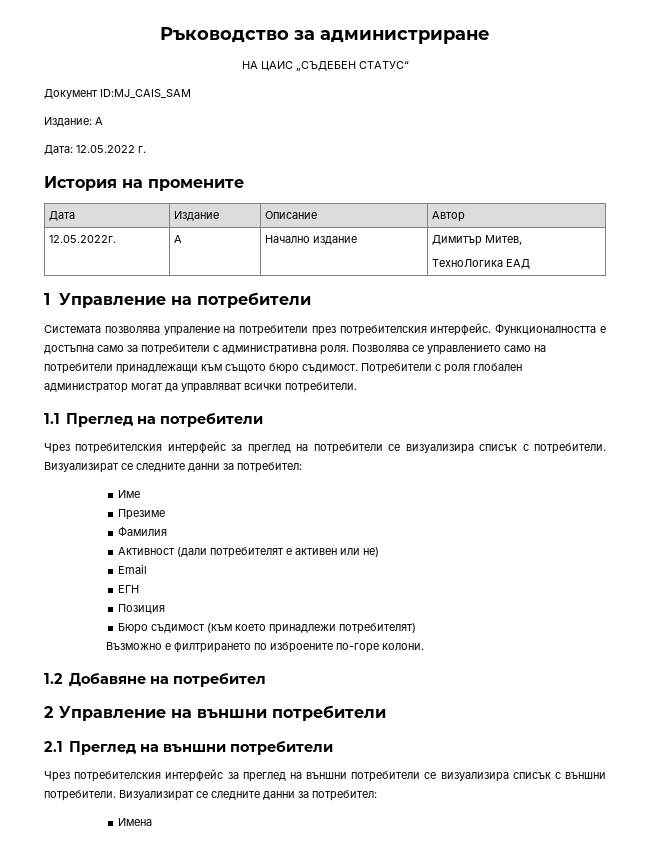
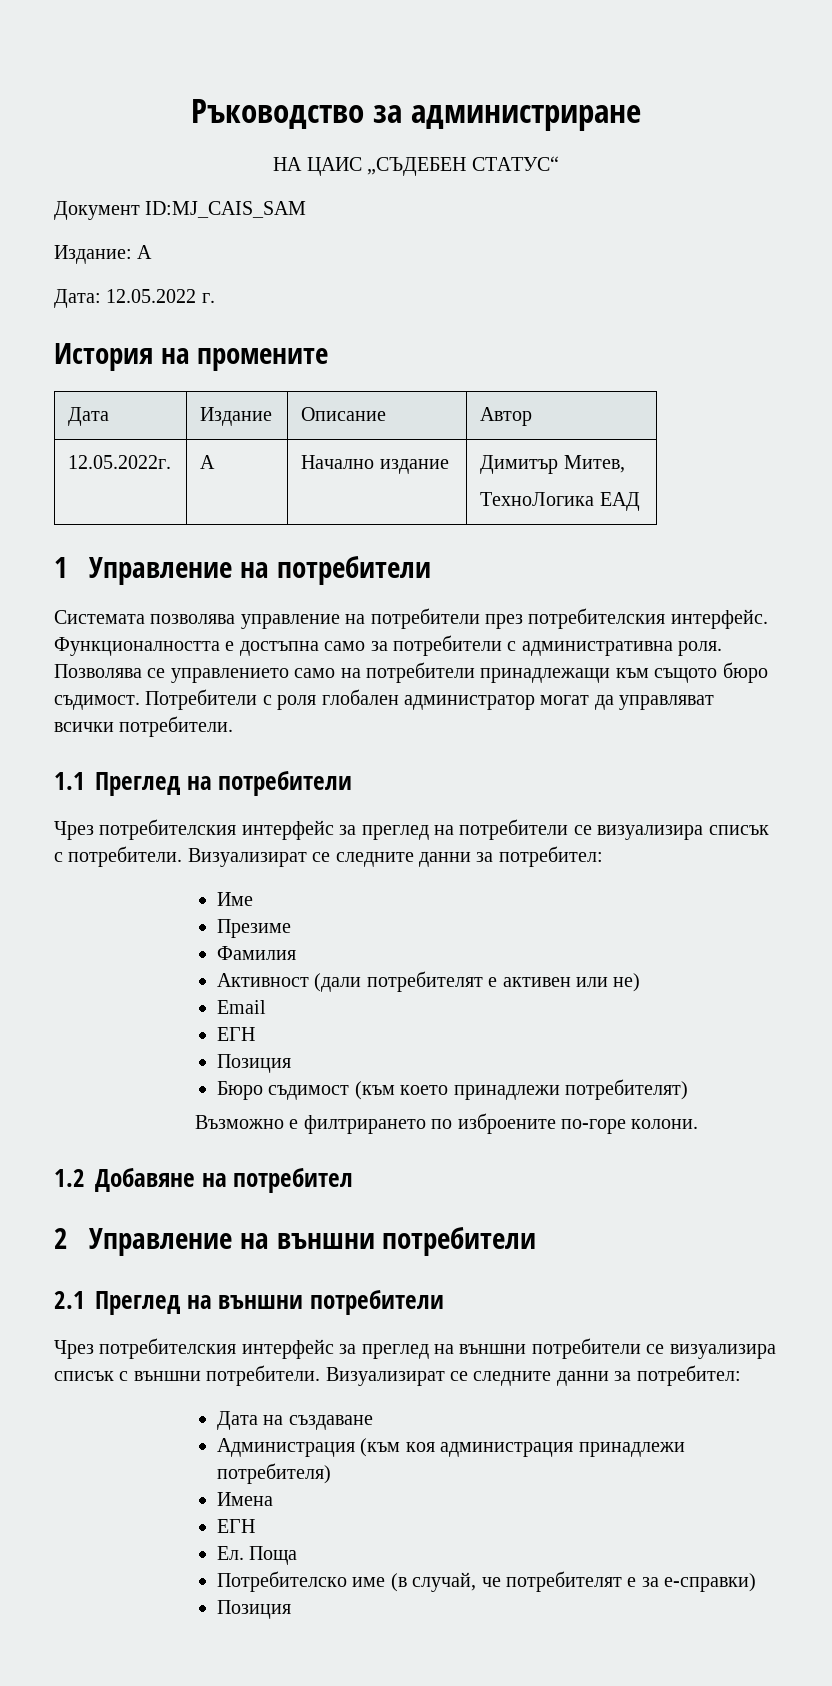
- Системата позволява упраление на потребители през потребителския интерфейс.
+ Системата позволява управление на потребители през потребителския интерфейс.
+ Дата на създаване
+ Администрация (към коя администрация принадлежи потребителя)
  Имена
+ ЕГН
+ Ел. Поща
+ Потребителско име (в случай, че потребителят е за е-справки)
+ Позиция

